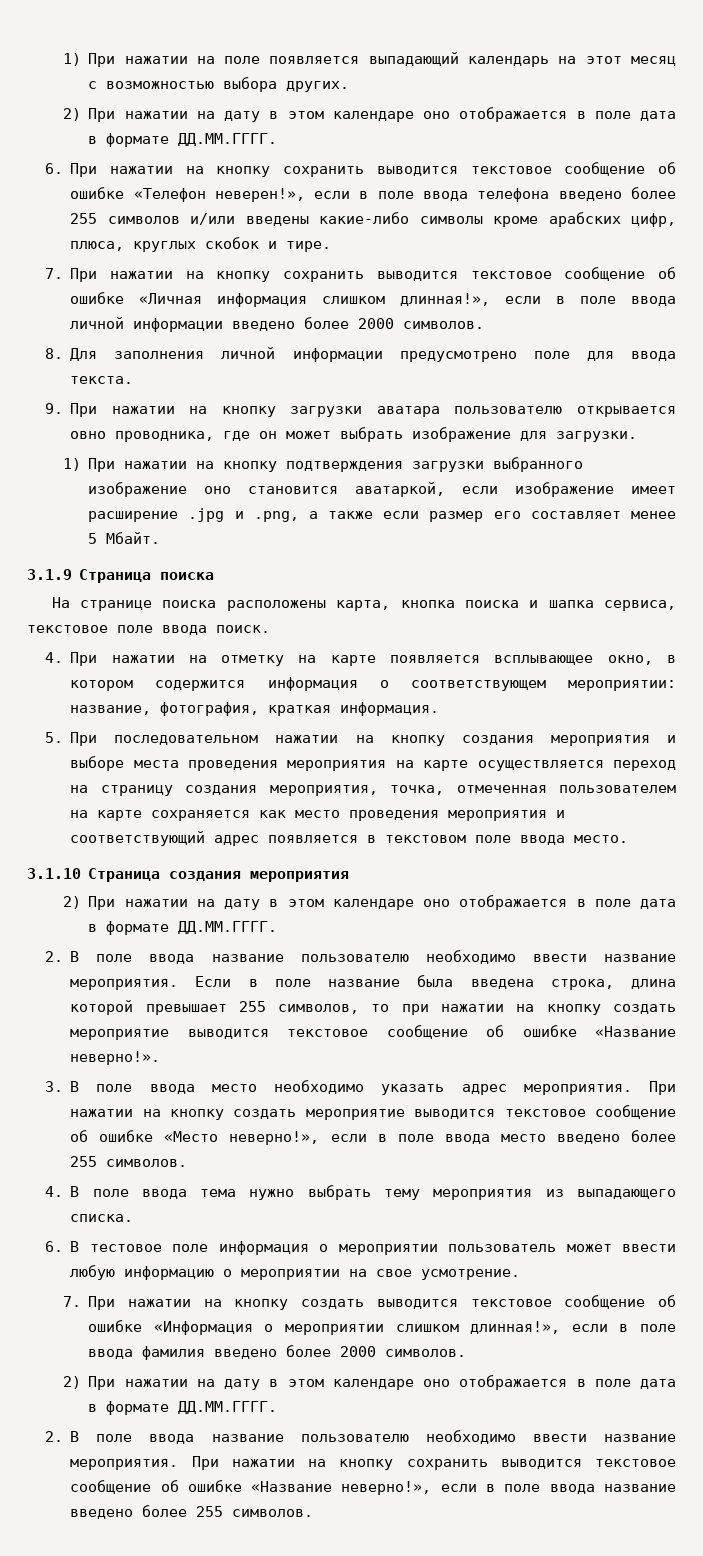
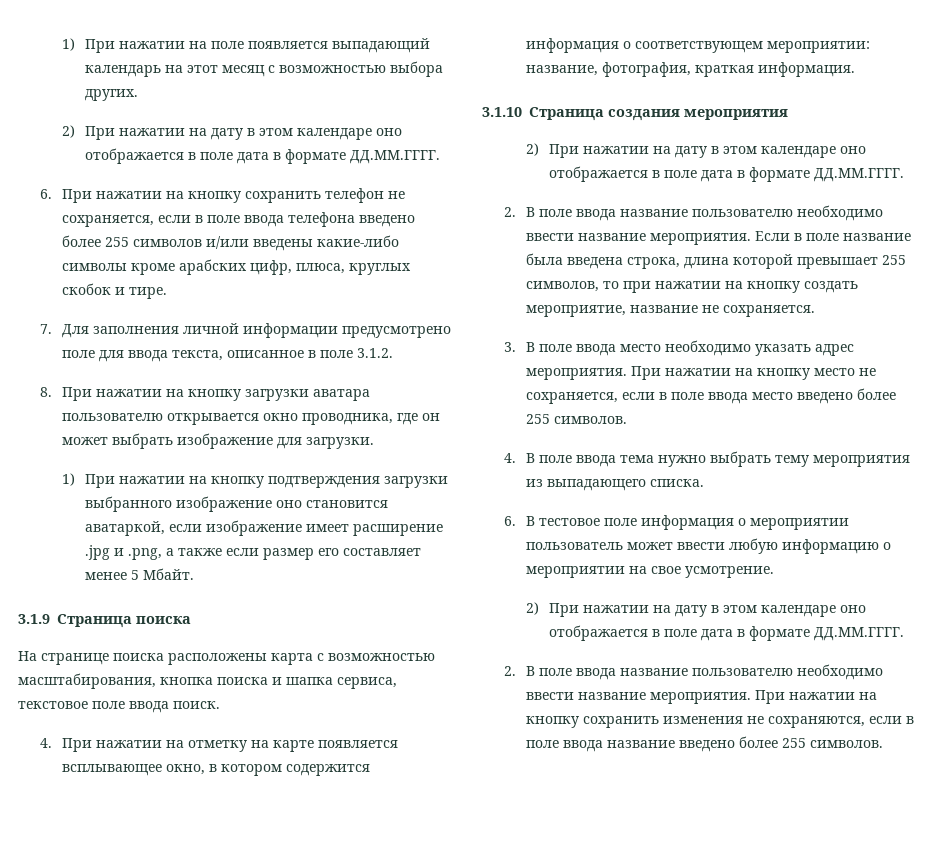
- 6. При нажатии на кнопку сохранить выводится текстовое сообщение об ошибке «Телефон неверен!», если в поле ввода телефона введено более 255 символов и/или введены какие-либо символы кроме арабских цифр, плюса, круглых скобок и тире.
+ 6. При нажатии на кнопку сохранить телефон не сохраняется, если в поле ввода телефона введено более 255 символов и/или введены какие-либо символы кроме арабских цифр, плюса, круглых скобок и тире.
- 7. При нажатии на кнопку сохранить выводится текстовое сообщение об ошибке «Личная информация слишком длинная!», если в поле ввода личной информации введено более 2000 символов.
- 8. Для заполнения личной информации предусмотрено поле для ввода текста.
- 9. При нажатии на кнопку загрузки аватара пользователю открывается овно проводника, где он может выбрать изображение для загрузки.
+ 7. Для заполнения личной информации предусмотрено поле для ввода текста, описанное в поле 3.1.2.
+ 8. При нажатии на кнопку загрузки аватара пользователю открывается окно проводника, где он может выбрать изображение для загрузки.
- На странице поиска расположены карта, кнопка поиска и шапка сервиса, текстовое поле ввода поиск.
+ На странице поиска расположены карта с возможностью масштабирования, кнопка поиска и шапка сервиса, текстовое поле ввода поиск.
- 5. При последовательном нажатии на кнопку создания мероприятия и выборе места проведения мероприятия на карте осуществляется переход на страницу создания мероприятия, точка, отмеченная пользователем на карте сохраняется как место проведения мероприятия и соответствующий адрес появляется в текстовом поле ввода место.
- Если в поле название была введена строка, длина которой превышает 255 символов, то при нажатии на кнопку создать мероприятие выводится текстовое сообщение об ошибке «Название неверно!».
+ Если в поле название была введена строка, длина которой превышает 255 символов, то при нажатии на кнопку создать мероприятие, название не сохраняется.
- При нажатии на кнопку создать мероприятие выводится текстовое сообщение об ошибке «Место неверно!», если в поле ввода место введено более 255 символов.
+ При нажатии на кнопку место не сохраняется, если в поле ввода место введено более 255 символов.
  6. В тестовое поле информация о мероприятии пользователь может ввести любую информацию о мероприятии на свое усмотрение.
- 7. При нажатии на кнопку создать выводится текстовое сообщение об ошибке «Информация о мероприятии слишком длинная!», если в поле ввода фамилия введено более 2000 символов.
- При нажатии на кнопку сохранить выводится текстовое сообщение об ошибке «Название неверно!», если в поле ввода название введено более 255 символов.
+ При нажатии на кнопку сохранить изменения не сохраняются, если в поле ввода название введено более 255 символов.

